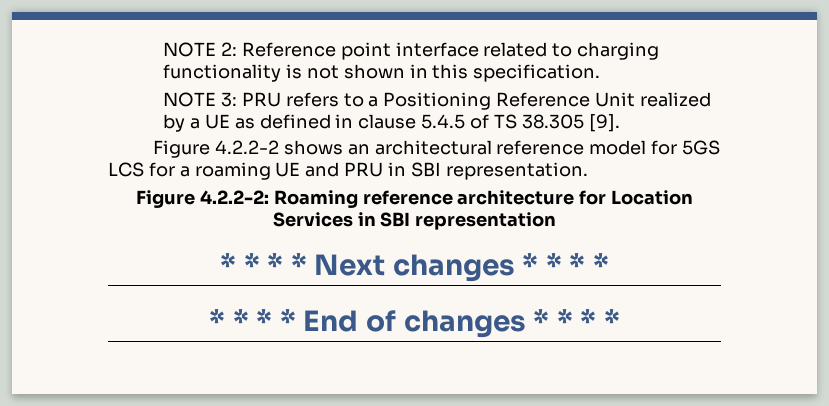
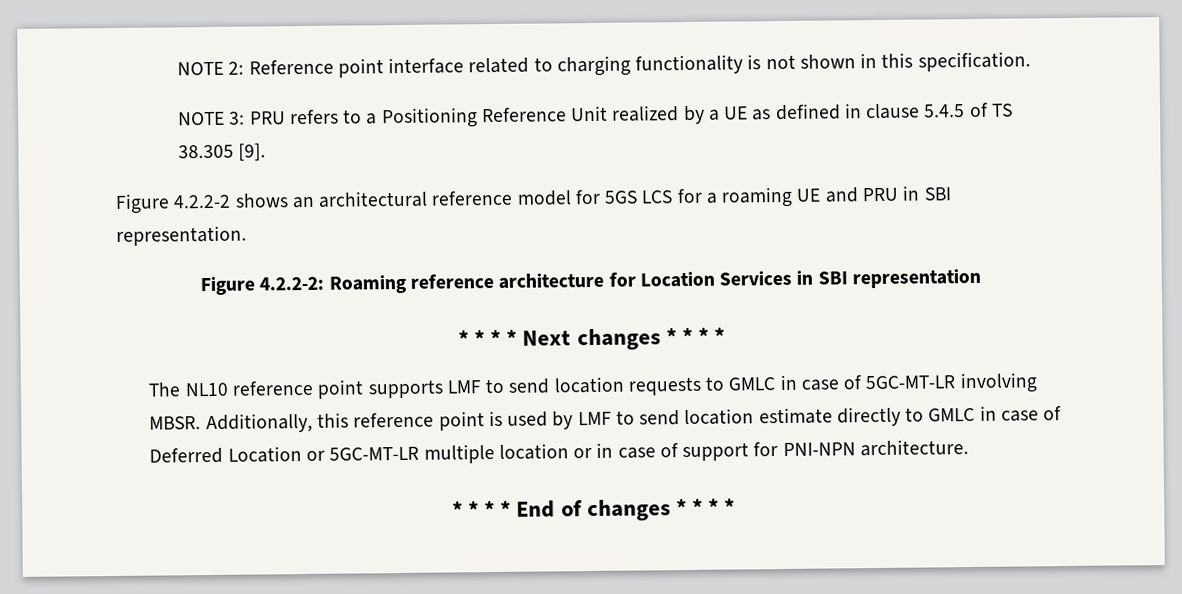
+ The NL10 reference point supports LMF to send location requests to GMLC in case of 5GC-MT-LR involving MBSR. Additionally, this reference point is used by LMF to send location estimate directly to GMLC in case of Deferred Location or 5GC-MT-LR multiple location or in case of support for PNI-NPN architecture.

